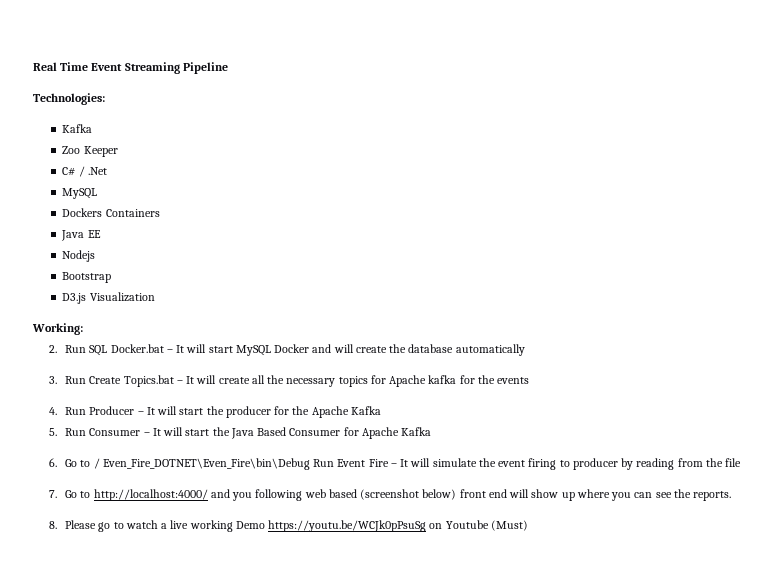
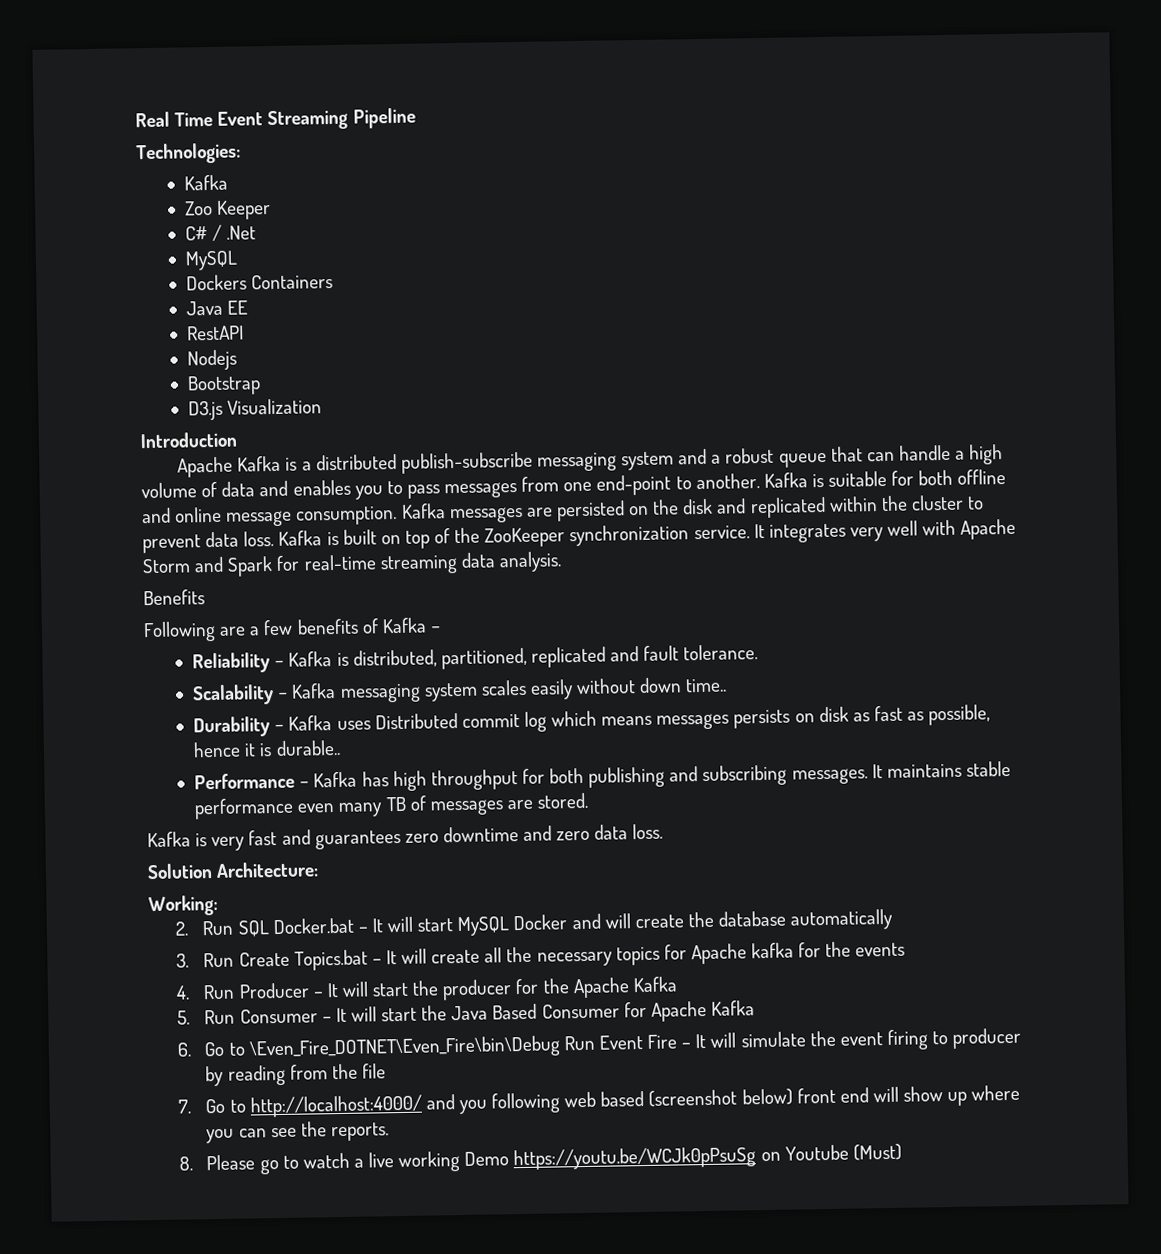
+ RestAPI
+ Introduction
+ Apache Kafka is a distributed publish-subscribe messaging system and a robust queue that can handle a high volume of data and enables you to pass messages from one end-point to another. Kafka is suitable for both offline and online message consumption. Kafka messages are persisted on the disk and replicated within the cluster to prevent data loss. Kafka is built on top of the ZooKeeper synchronization service. It integrates very well with Apache Storm and Spark for real-time streaming data analysis.
+ Benefits
+ Following are a few benefits of Kafka −
+ Reliability − Kafka is distributed, partitioned, replicated and fault tolerance.
+ Scalability − Kafka messaging system scales easily without down time..
+ Durability − Kafka uses Distributed commit log which means messages persists on disk as fast as possible, hence it is durable..
+ Performance − Kafka has high throughput for both publishing and subscribing messages. It maintains stable performance even many TB of messages are stored.
+ Kafka is very fast and guarantees zero downtime and zero data loss.
+ Solution Architecture:
- 6. Go to / Even_Fire_DOTNET\Even_Fire\bin\Debug Run Event Fire – It will simulate the event firing to producer by reading from the file
+ 6. Go to \Even_Fire_DOTNET\Even_Fire\bin\Debug Run Event Fire – It will simulate the event firing to producer by reading from the file

